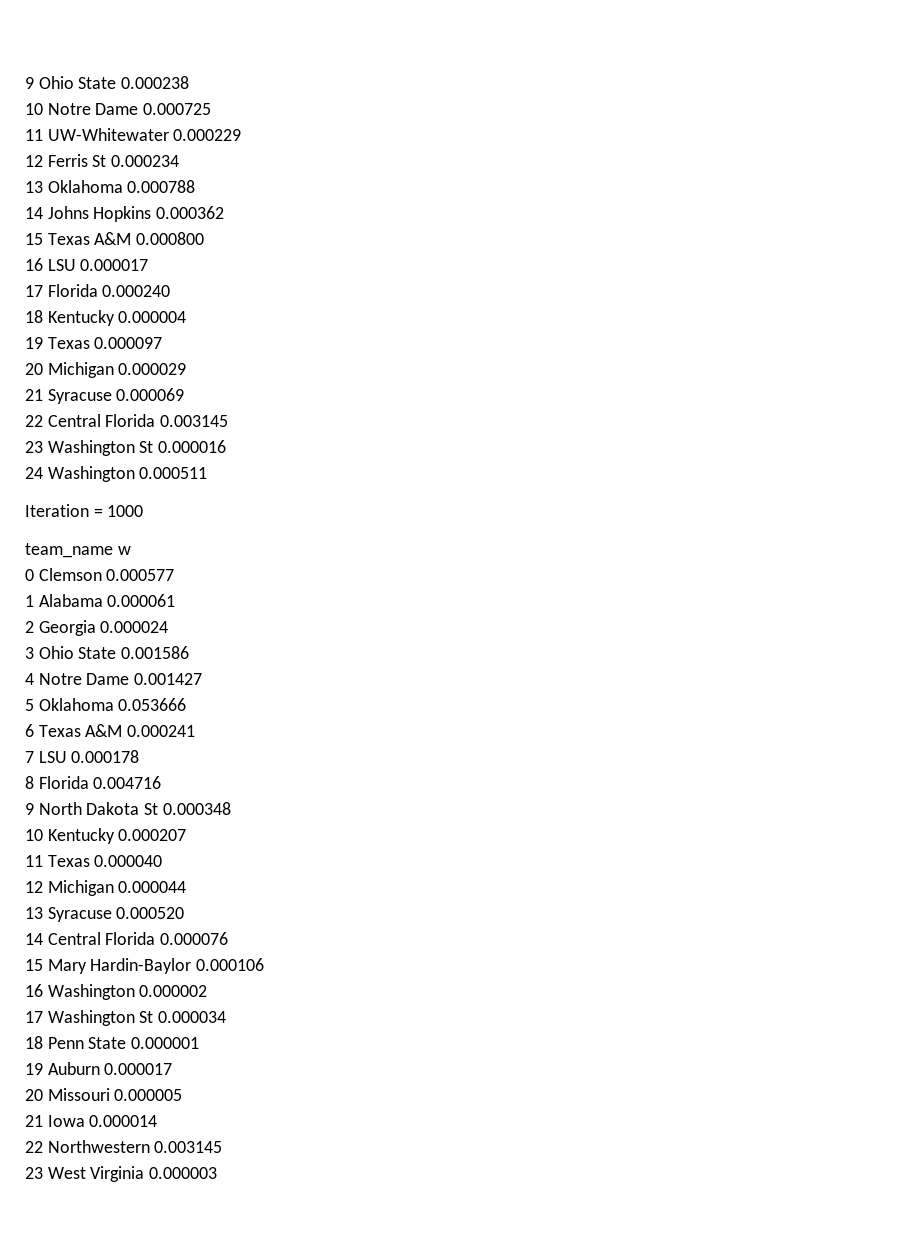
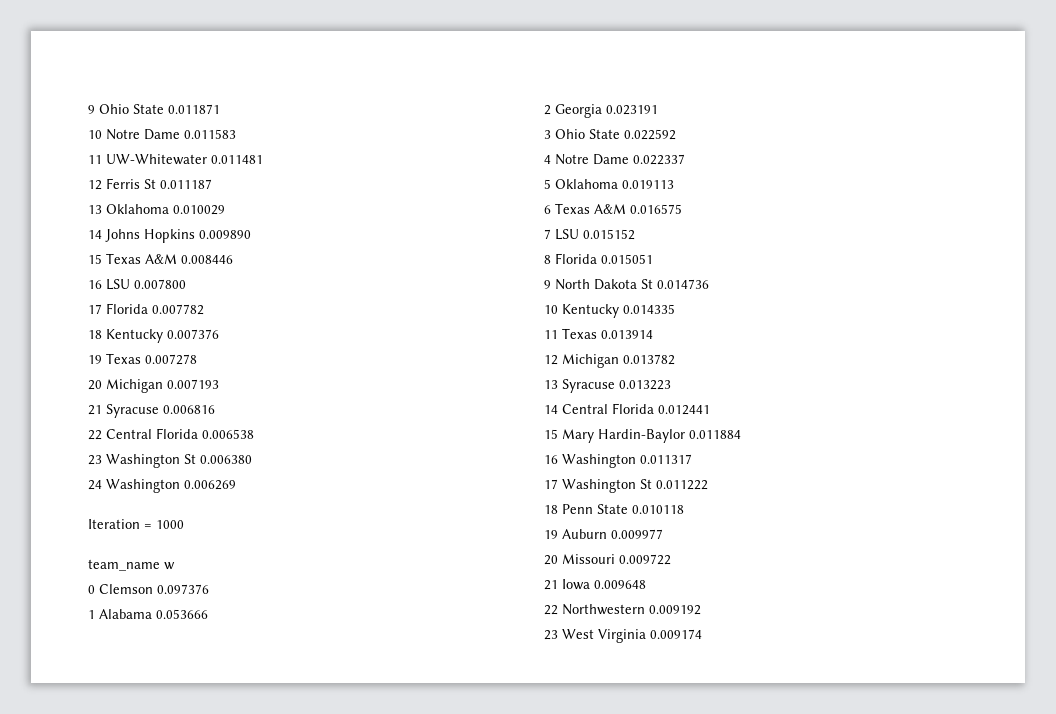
- 9 Ohio State 0.000238
+ 9 Ohio State 0.011871
- 10 Notre Dame 0.000725
+ 10 Notre Dame 0.011583
- 11 UW-Whitewater 0.000229
+ 11 UW-Whitewater 0.011481
- 12 Ferris St 0.000234
+ 12 Ferris St 0.011187
- 13 Oklahoma 0.000788
+ 13 Oklahoma 0.010029
- 14 Johns Hopkins 0.000362
+ 14 Johns Hopkins 0.009890
- 15 Texas A&M 0.000800
+ 15 Texas A&M 0.008446
- 16 LSU 0.000017
+ 16 LSU 0.007800
- 17 Florida 0.000240
+ 17 Florida 0.007782
- 18 Kentucky 0.000004
+ 18 Kentucky 0.007376
- 19 Texas 0.000097
+ 19 Texas 0.007278
- 20 Michigan 0.000029
+ 20 Michigan 0.007193
- 21 Syracuse 0.000069
+ 21 Syracuse 0.006816
- 22 Central Florida 0.003145
+ 22 Central Florida 0.006538
- 23 Washington St 0.000016
+ 23 Washington St 0.006380
- 24 Washington 0.000511
+ 24 Washington 0.006269
- 0 Clemson 0.000577
+ 0 Clemson 0.097376
- 1 Alabama 0.000061
+ 1 Alabama 0.053666
- 2 Georgia 0.000024
+ 2 Georgia 0.023191
- 3 Ohio State 0.001586
+ 3 Ohio State 0.022592
- 4 Notre Dame 0.001427
+ 4 Notre Dame 0.022337
- 5 Oklahoma 0.053666
+ 5 Oklahoma 0.019113
- 6 Texas A&M 0.000241
+ 6 Texas A&M 0.016575
- 7 LSU 0.000178
+ 7 LSU 0.015152
- 8 Florida 0.004716
+ 8 Florida 0.015051
- 9 North Dakota St 0.000348
+ 9 North Dakota St 0.014736
- 10 Kentucky 0.000207
+ 10 Kentucky 0.014335
- 11 Texas 0.000040
+ 11 Texas 0.013914
- 12 Michigan 0.000044
+ 12 Michigan 0.013782
- 13 Syracuse 0.000520
+ 13 Syracuse 0.013223
- 14 Central Florida 0.000076
+ 14 Central Florida 0.012441
- 15 Mary Hardin-Baylor 0.000106
+ 15 Mary Hardin-Baylor 0.011884
- 16 Washington 0.000002
+ 16 Washington 0.011317
- 17 Washington St 0.000034
+ 17 Washington St 0.011222
- 18 Penn State 0.000001
+ 18 Penn State 0.010118
- 19 Auburn 0.000017
+ 19 Auburn 0.009977
- 20 Missouri 0.000005
+ 20 Missouri 0.009722
- 21 Iowa 0.000014
+ 21 Iowa 0.009648
- 22 Northwestern 0.003145
+ 22 Northwestern 0.009192
- 23 West Virginia 0.000003
+ 23 West Virginia 0.009174

